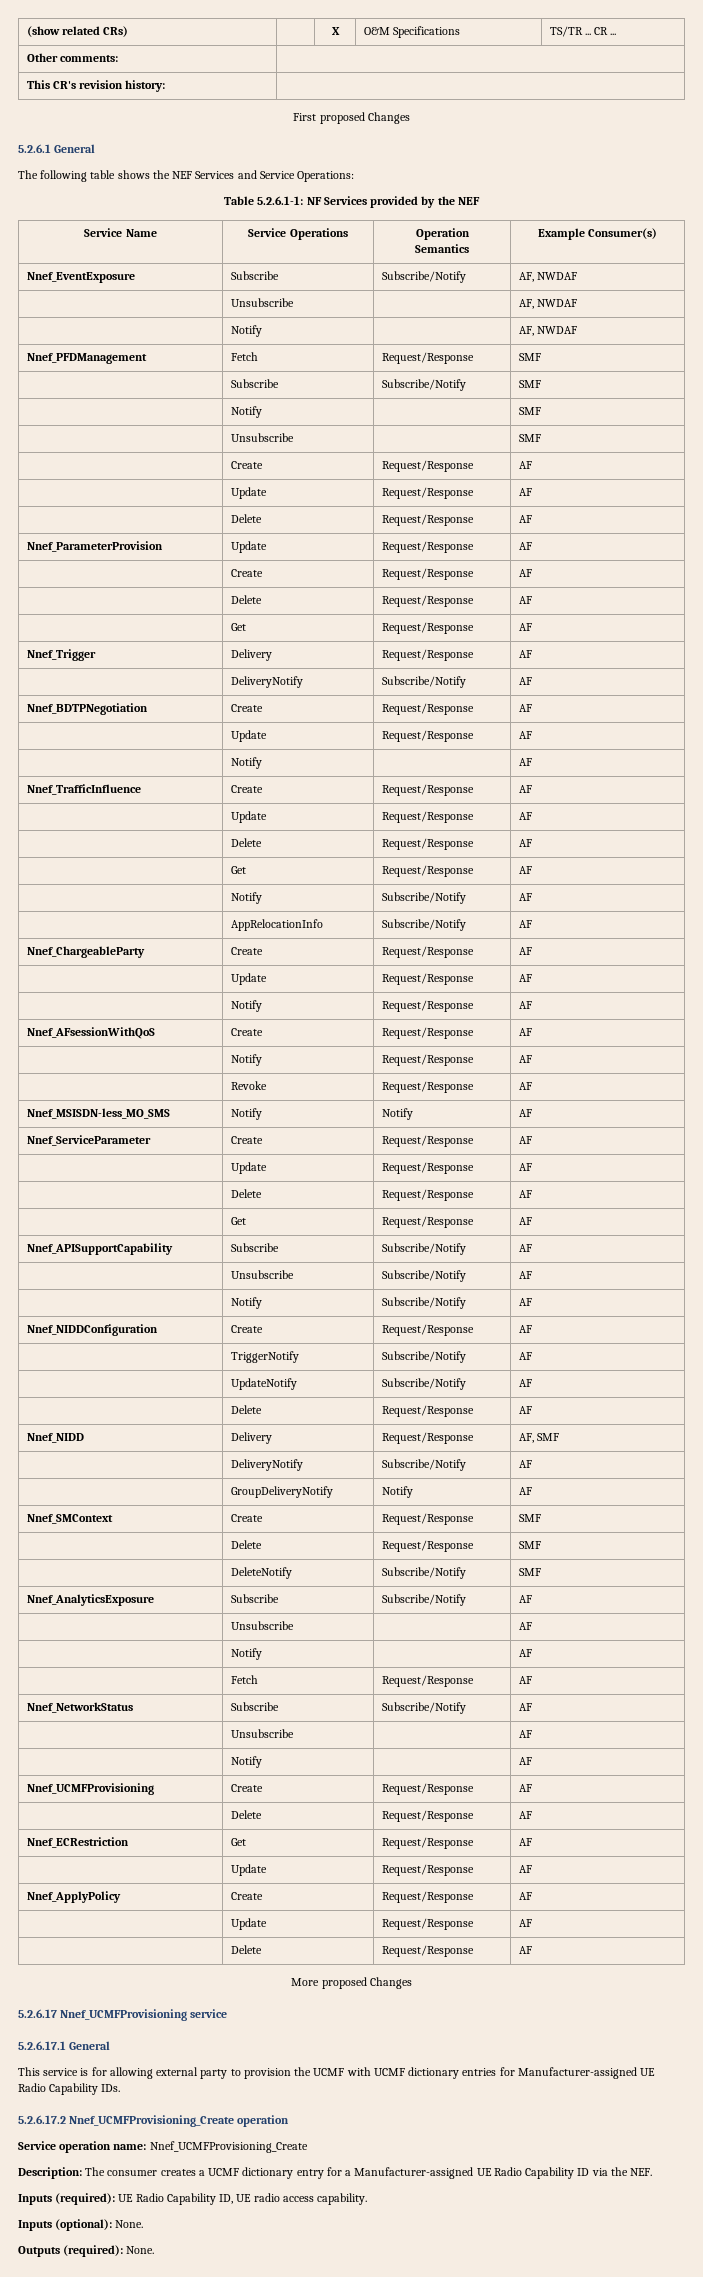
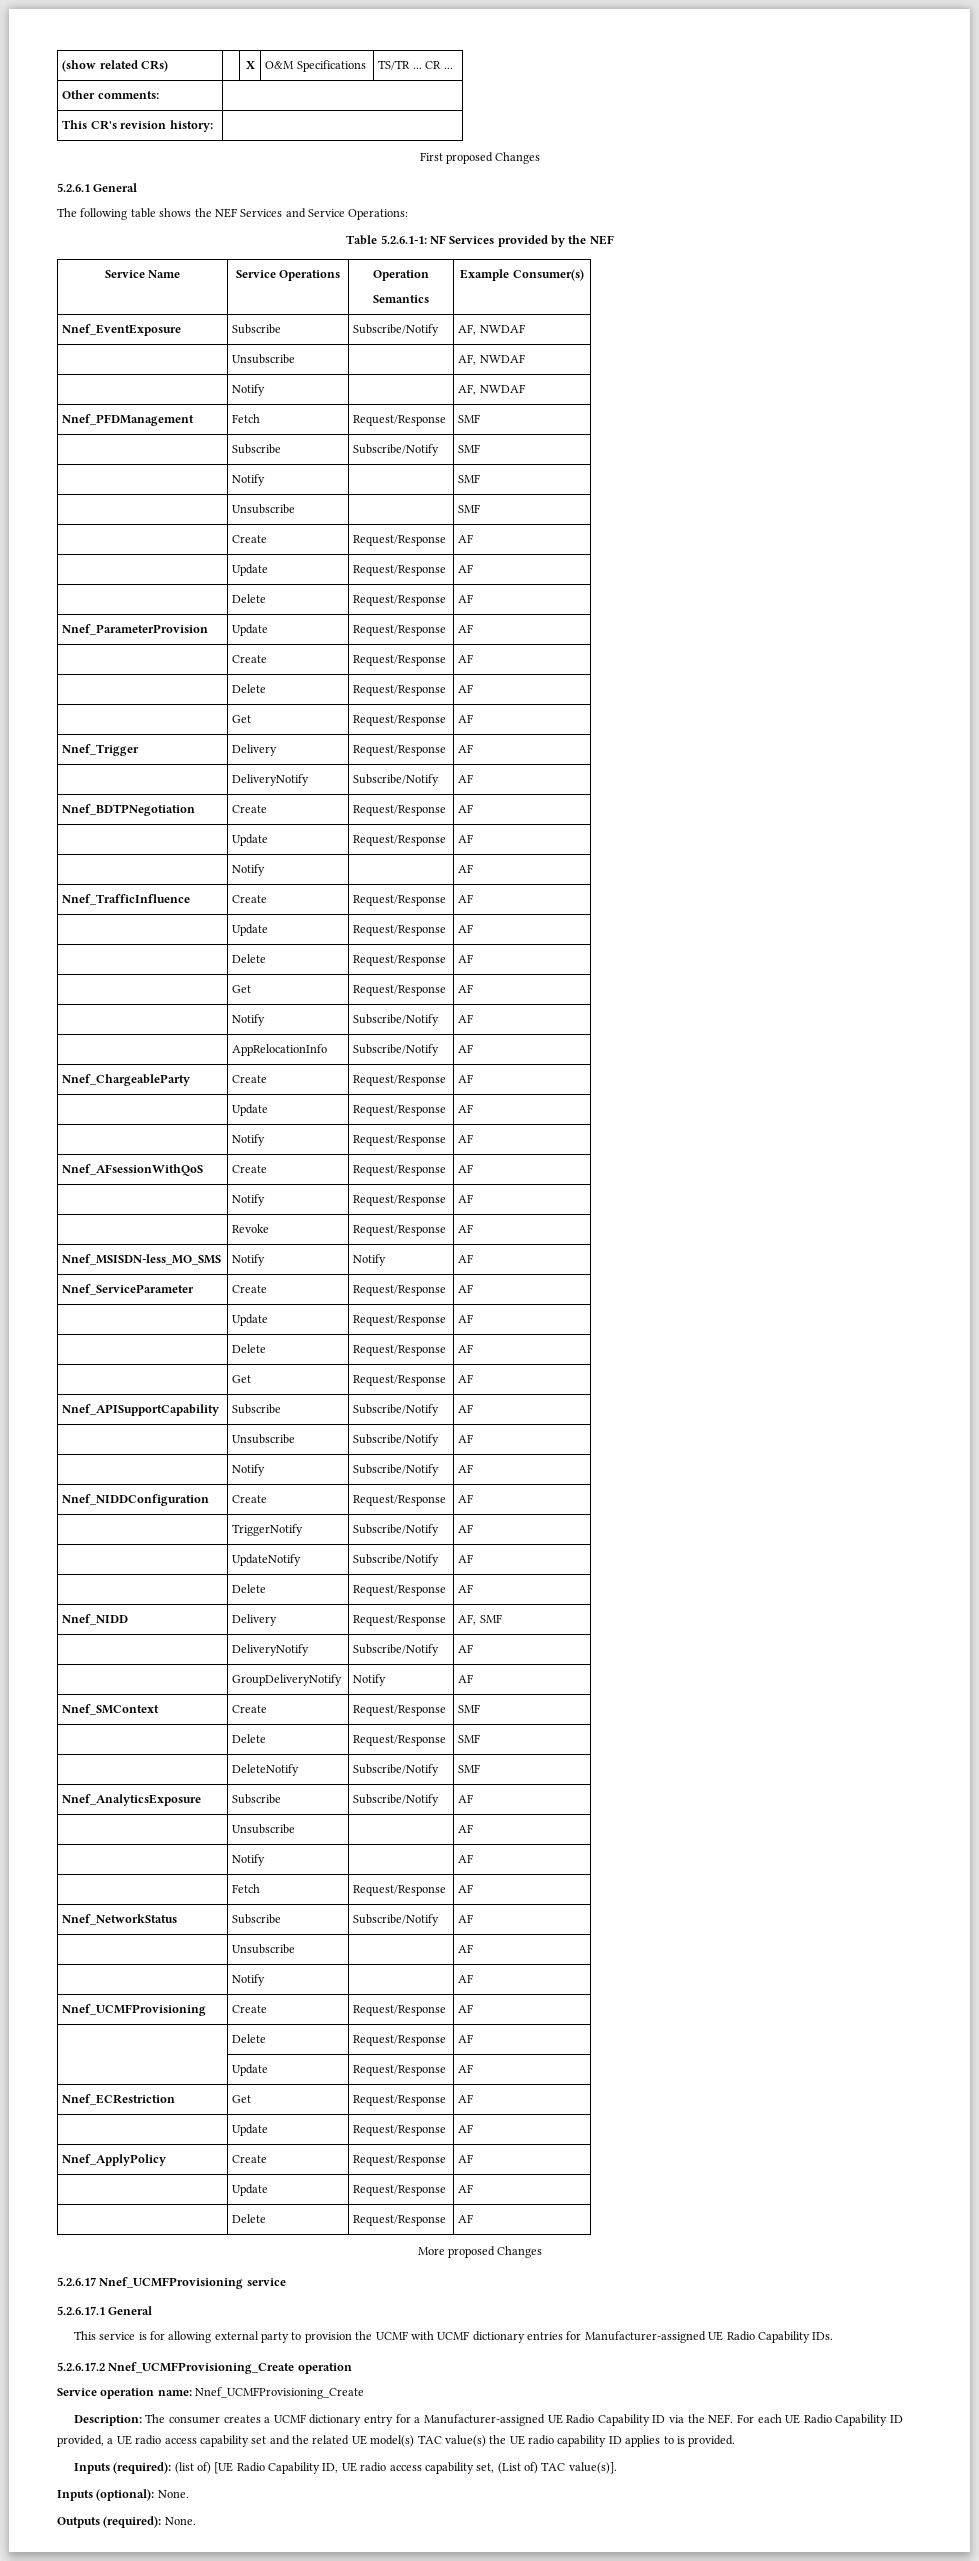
  Nnef_UCMFProvisioning | Create | Request/Response | AF
  | Delete | Request/Response | AF
+ | Update | Request/Response | AF
- Description: The consumer creates a UCMF dictionary entry for a Manufacturer-assigned UE Radio Capability ID via the NEF.
+ Description: The consumer creates a UCMF dictionary entry for a Manufacturer-assigned UE Radio Capability ID via the NEF. For each UE Radio Capability ID provided, a UE radio access capability set and the related UE model(s) TAC value(s) the UE radio capability ID applies to is provided.
- Inputs (required): UE Radio Capability ID, UE radio access capability.
+ Inputs (required): (list of) [UE Radio Capability ID, UE radio access capability set, (List of) TAC value(s)].

